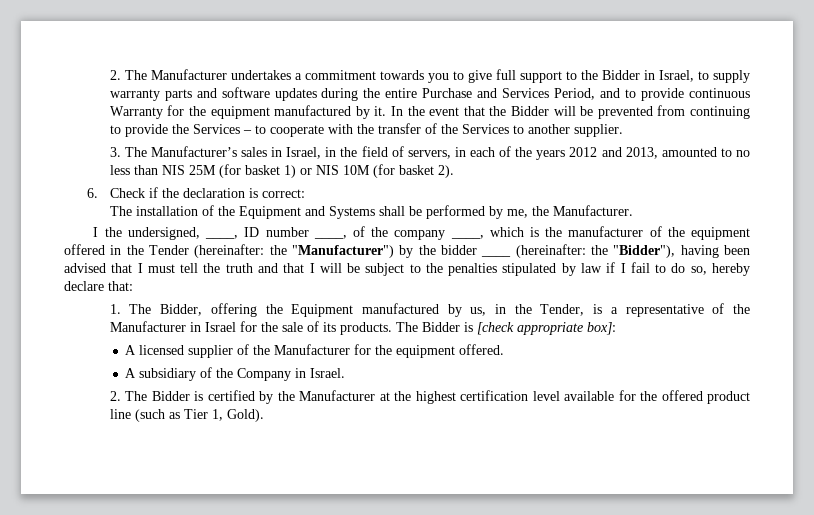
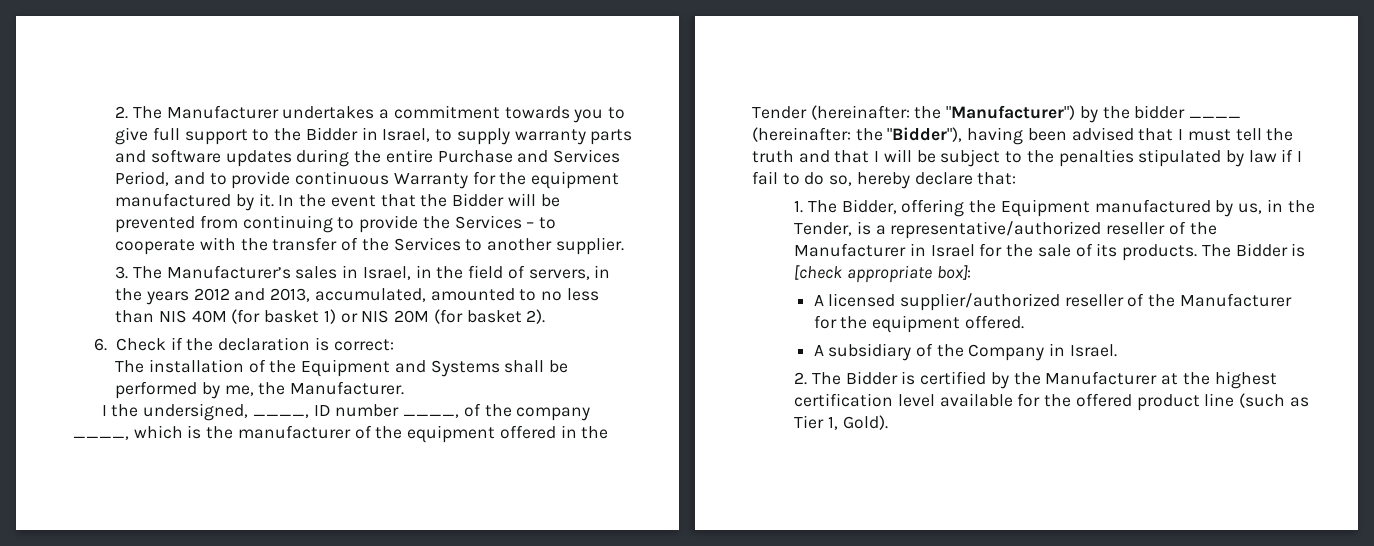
- 3. The Manufacturer’s sales in Israel, in the field of servers, in each of the years 2012 and 2013, amounted to no less than NIS 25M (for basket 1) or NIS 10M (for basket 2).
+ 3. The Manufacturer’s sales in Israel, in the field of servers, in the years 2012 and 2013, accumulated, amounted to no less than NIS 40M (for basket 1) or NIS 20M (for basket 2).
- 1. The Bidder, offering the Equipment manufactured by us, in the Tender, is a representative of the Manufacturer in Israel for the sale of its products.
+ 1. The Bidder, offering the Equipment manufactured by us, in the Tender, is a representative/authorized reseller of the Manufacturer in Israel for the sale of its products.
- A licensed supplier of the Manufacturer for the equipment offered.
+ A licensed supplier/authorized reseller of the Manufacturer for the equipment offered.

